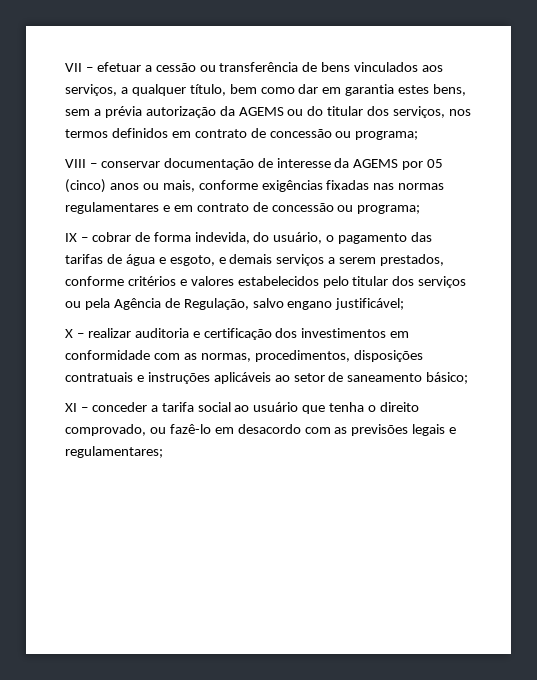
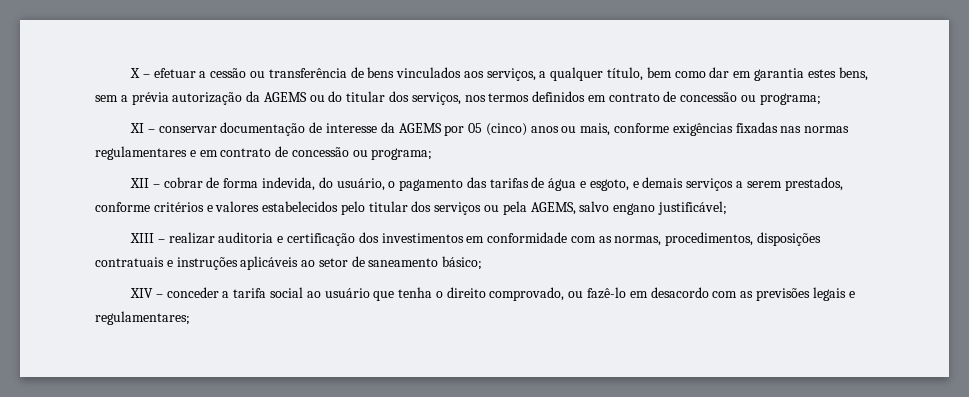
- VII – efetuar a cessão ou transferência de bens vinculados aos serviços, a qualquer título, bem como dar em garantia estes bens, sem a prévia autorização da AGEMS ou do titular dos serviços, nos termos definidos em contrato de concessão ou programa;
+ X – efetuar a cessão ou transferência de bens vinculados aos serviços, a qualquer título, bem como dar em garantia estes bens, sem a prévia autorização da AGEMS ou do titular dos serviços, nos termos definidos em contrato de concessão ou programa;
- VIII – conservar documentação de interesse da AGEMS por 05 (cinco) anos ou mais, conforme exigências fixadas nas normas regulamentares e em contrato de concessão ou programa;
+ XI – conservar documentação de interesse da AGEMS por 05 (cinco) anos ou mais, conforme exigências fixadas nas normas regulamentares e em contrato de concessão ou programa;
- IX – cobrar de forma indevida, do usuário, o pagamento das tarifas de água e esgoto, e demais serviços a serem prestados, conforme critérios e valores estabelecidos pelo titular dos serviços ou pela Agência de Regulação, salvo engano justificável;
+ XII – cobrar de forma indevida, do usuário, o pagamento das tarifas de água e esgoto, e demais serviços a serem prestados, conforme critérios e valores estabelecidos pelo titular dos serviços ou pela AGEMS, salvo engano justificável;
- X – realizar auditoria e certificação dos investimentos em conformidade com as normas, procedimentos, disposições contratuais e instruções aplicáveis ao setor de saneamento básico;
+ XIII – realizar auditoria e certificação dos investimentos em conformidade com as normas, procedimentos, disposições contratuais e instruções aplicáveis ao setor de saneamento básico;
- XI – conceder a tarifa social ao usuário que tenha o direito comprovado, ou fazê-lo em desacordo com as previsões legais e regulamentares;
+ XIV – conceder a tarifa social ao usuário que tenha o direito comprovado, ou fazê-lo em desacordo com as previsões legais e regulamentares;

